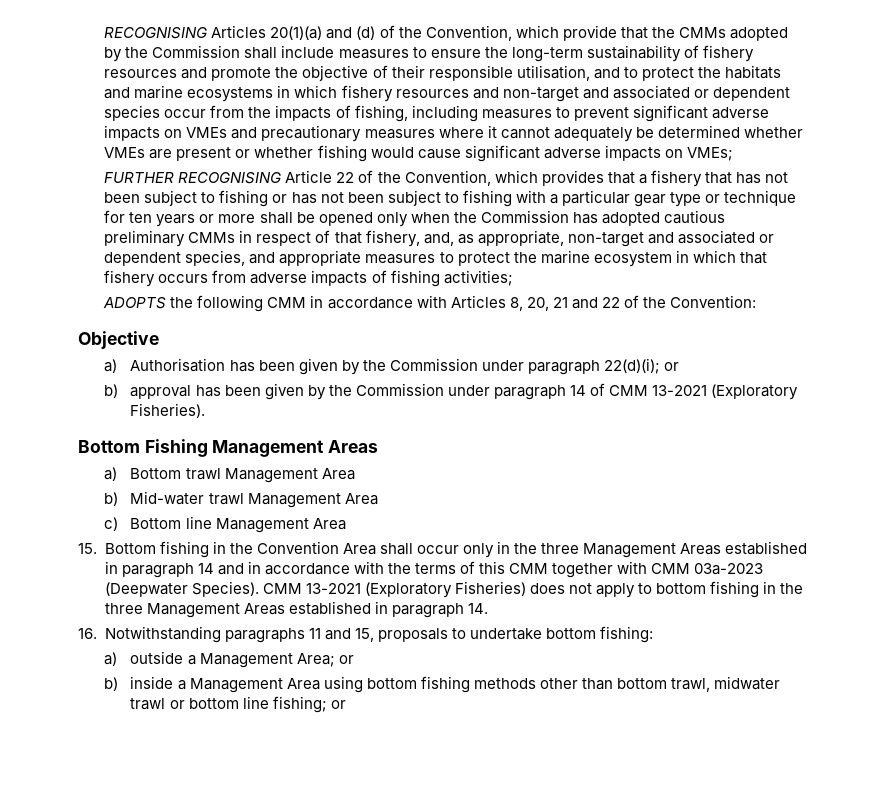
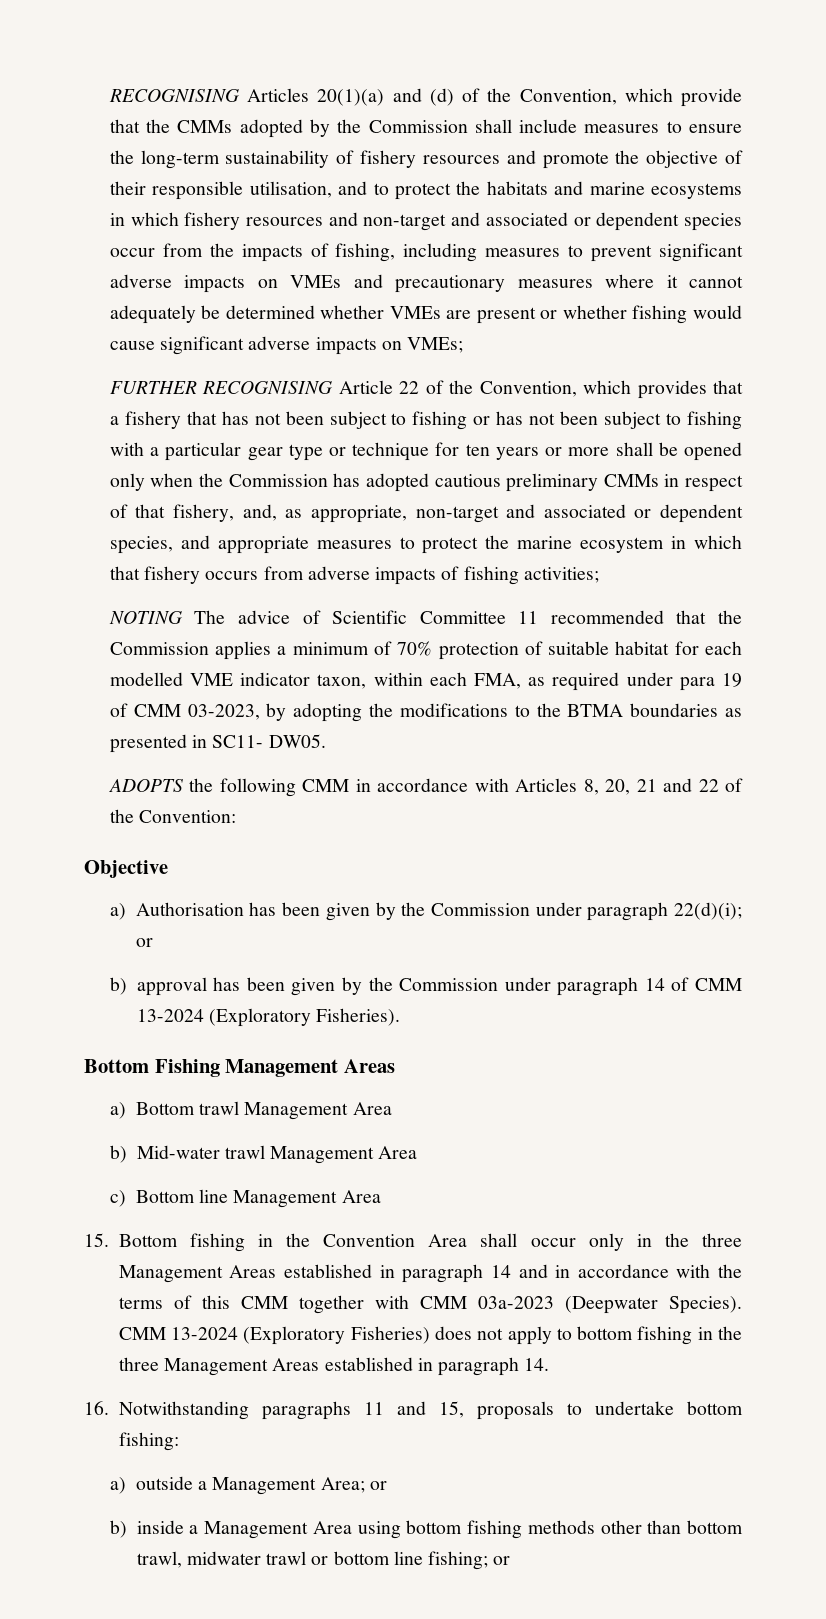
+ NOTING The advice of Scientific Committee 11 recommended that the Commission applies a minimum of 70% protection of suitable habitat for each modelled VME indicator taxon, within each FMA, as required under para 19 of CMM 03-2023, by adopting the modifications to the BTMA boundaries as presented in SC11- DW05.
- b) approval has been given by the Commission under paragraph 14 of CMM 13-2021 (Exploratory Fisheries).
+ b) approval has been given by the Commission under paragraph 14 of CMM 13-2024 (Exploratory Fisheries).
- CMM 13-2021 (Exploratory Fisheries) does not apply to bottom fishing in the three Management Areas established in paragraph 14.
+ CMM 13-2024 (Exploratory Fisheries) does not apply to bottom fishing in the three Management Areas established in paragraph 14.

